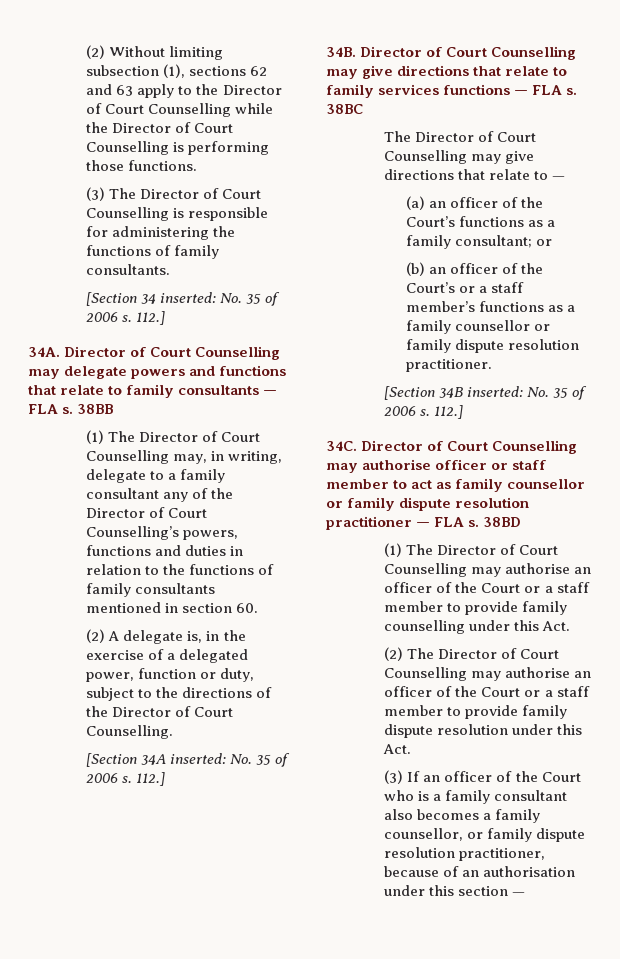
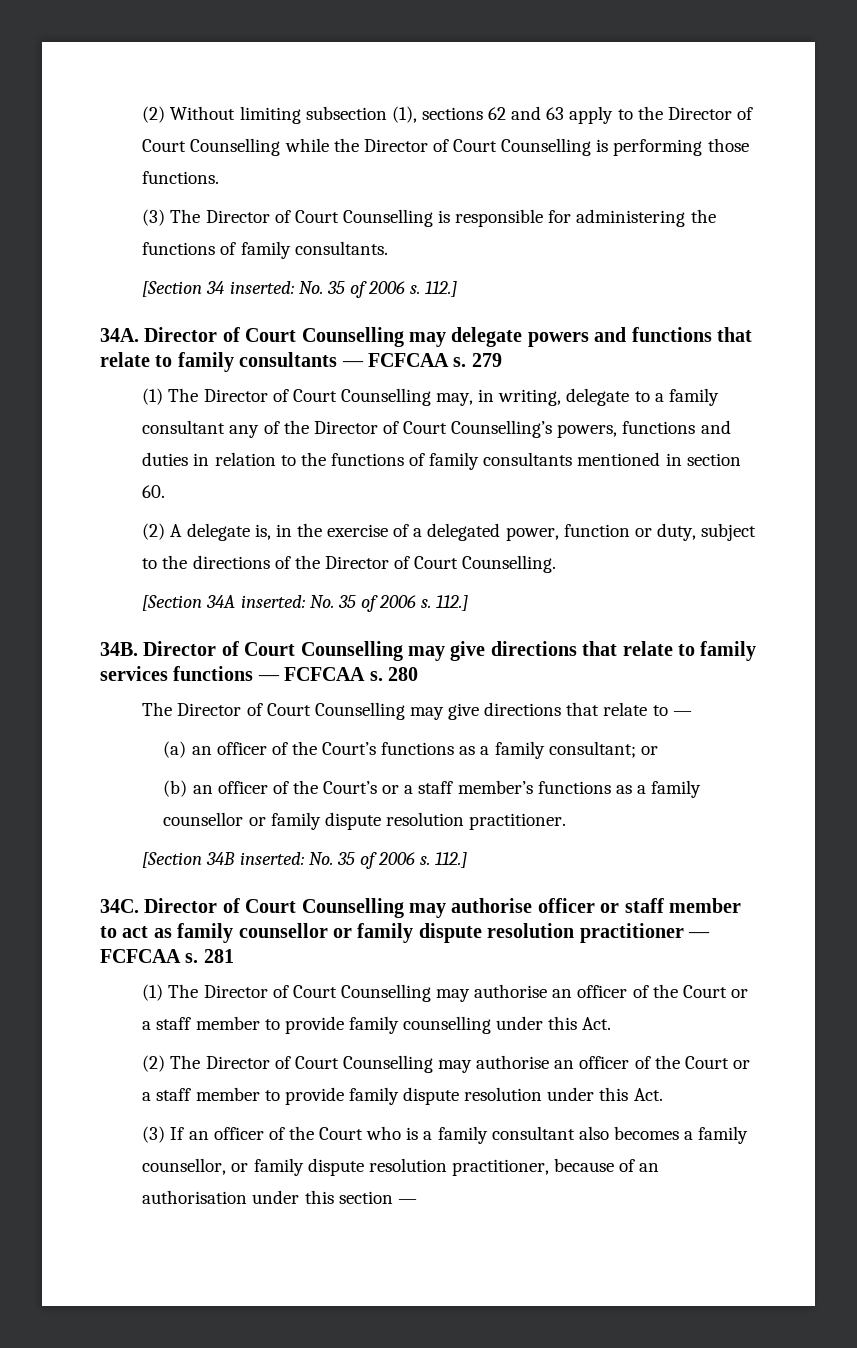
- Director of Court Counselling may delegate powers and functions that relate to family consultants — FLA s. 38BB
+ Director of Court Counselling may delegate powers and functions that relate to family consultants — FCFCAA s. 279
- Director of Court Counselling may give directions that relate to family services functions — FLA s. 38BC
+ Director of Court Counselling may give directions that relate to family services functions — FCFCAA s. 280
- Director of Court Counselling may authorise officer or staff member to act as family counsellor or family dispute resolution practitioner — FLA s. 38BD
+ Director of Court Counselling may authorise officer or staff member to act as family counsellor or family dispute resolution practitioner — FCFCAA s. 281

